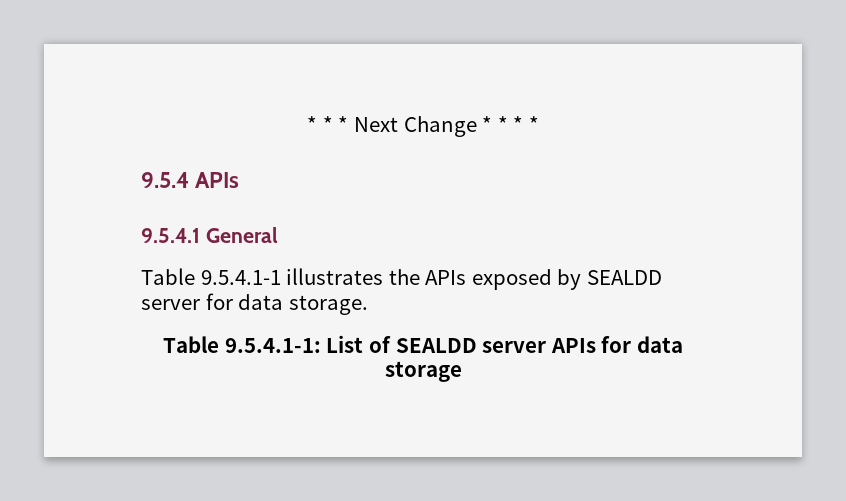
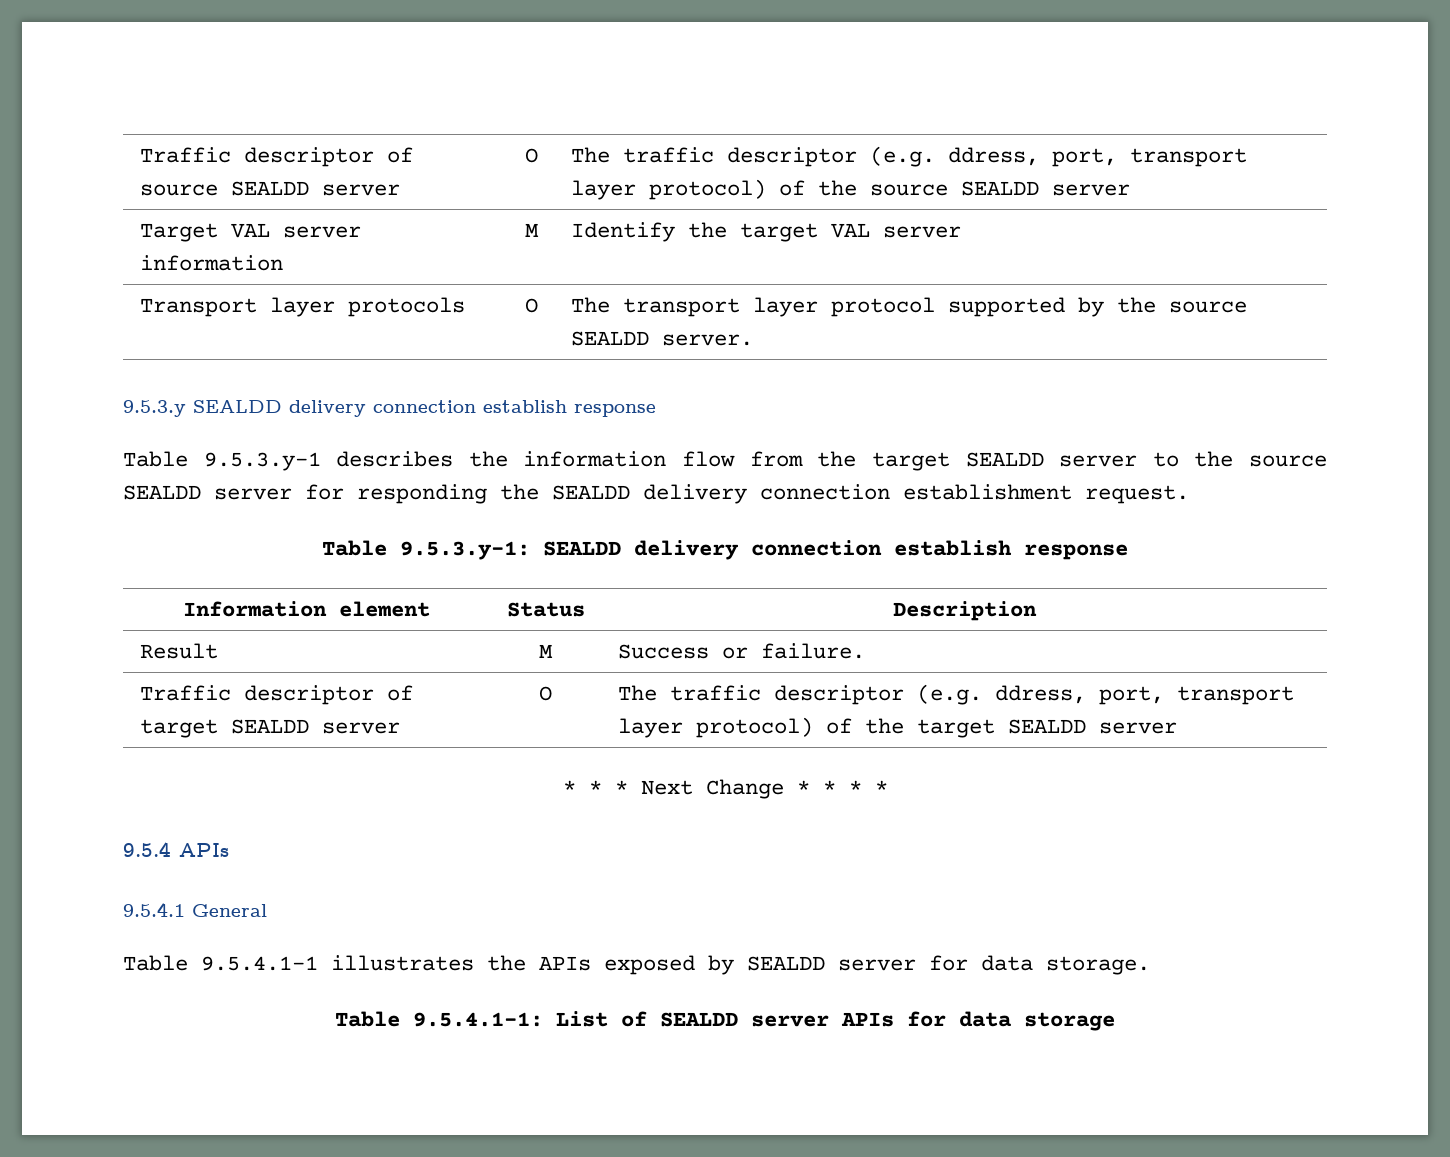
+ Traffic descriptor of source SEALDD server | O | The traffic descriptor (e.g. ddress, port, transport layer protocol) of the source SEALDD server
+ Target VAL server information | M | Identify the target VAL server
+ Transport layer protocols | O | The transport layer protocol supported by the source SEALDD server.
+ 9.5.3.y SEALDD delivery connection establish response
+ Table 9.5.3.y-1 describes the information flow from the target SEALDD server to the source SEALDD server for responding the SEALDD delivery connection establishment request.
+ Table 9.5.3.y-1: SEALDD delivery connection establish response
+ Information element | Status | Description
+ Result | M | Success or failure.
+ Traffic descriptor of target SEALDD server | O | The traffic descriptor (e.g. ddress, port, transport layer protocol) of the target SEALDD server

